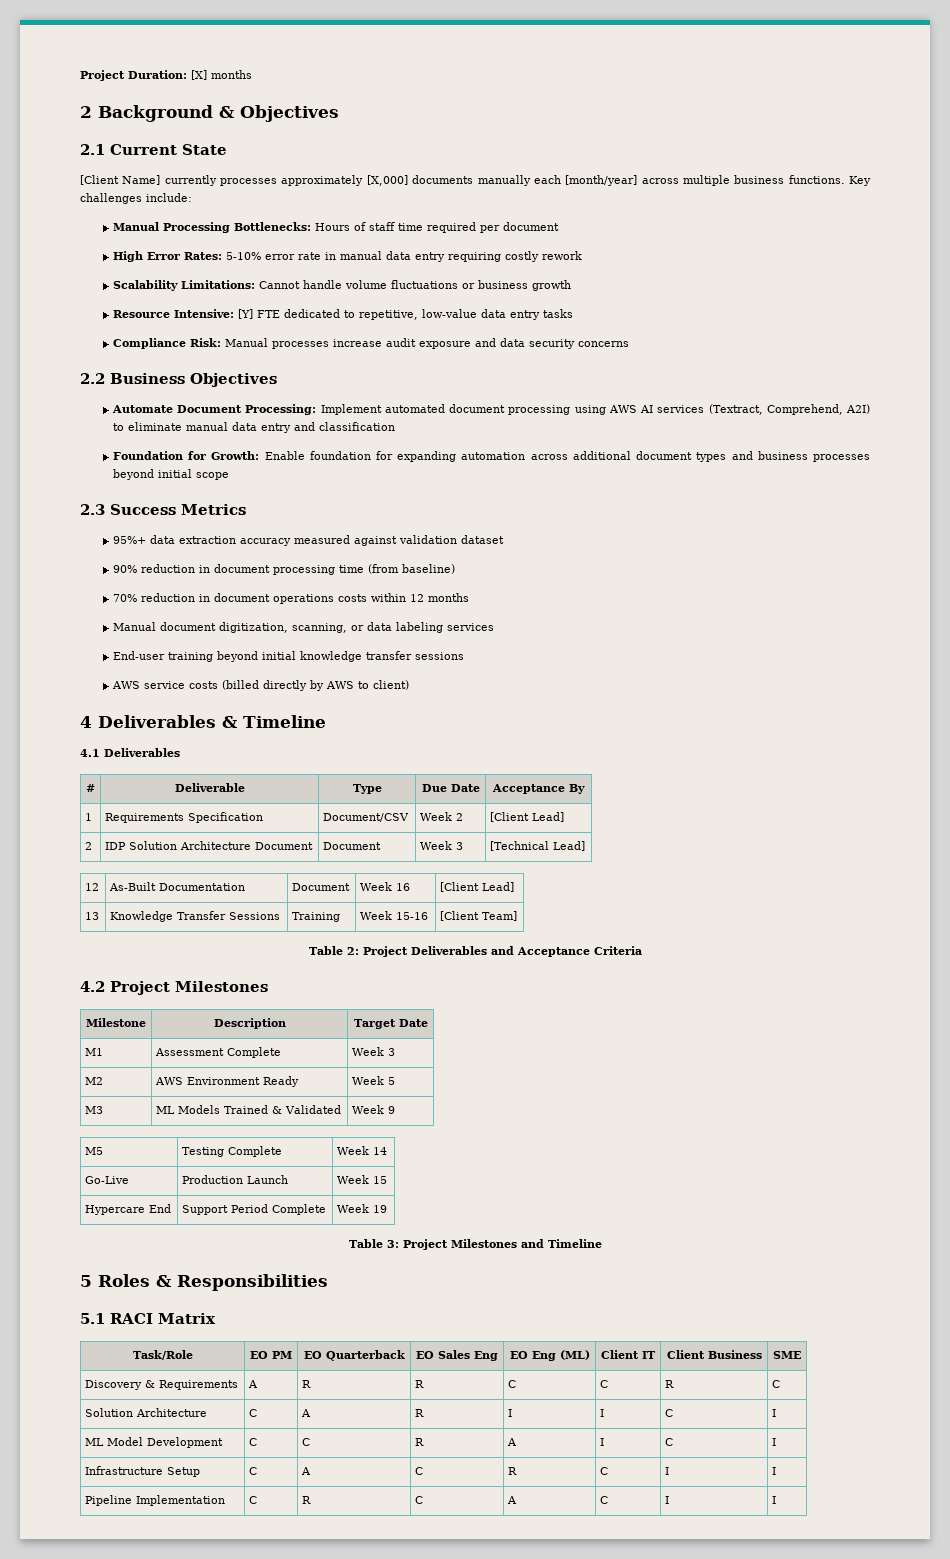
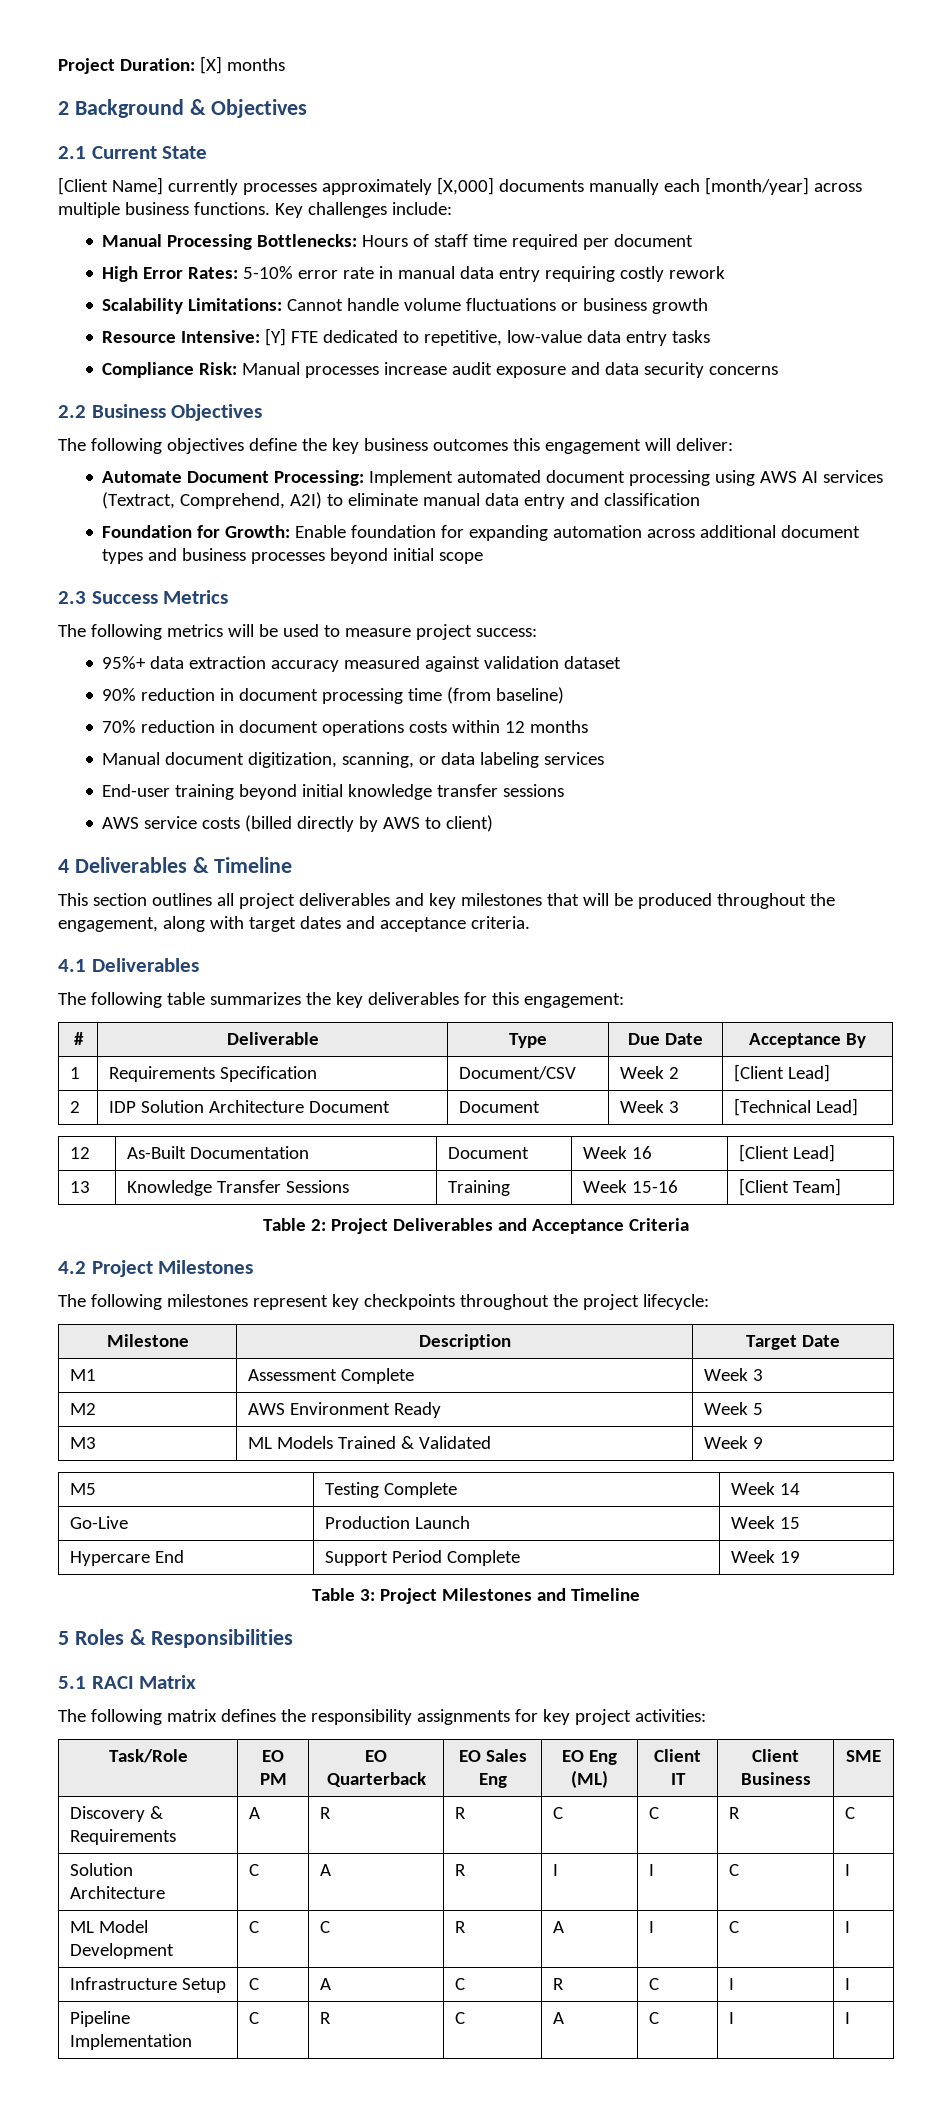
+ The following objectives define the key business outcomes this engagement will deliver:
+ The following metrics will be used to measure project success:
+ This section outlines all project deliverables and key milestones that will be produced throughout the engagement, along with target dates and acceptance criteria.
  4.1 Deliverables
+ The following table summarizes the key deliverables for this engagement:
+ The following milestones represent key checkpoints throughout the project lifecycle:
+ The following matrix defines the responsibility assignments for key project activities:

